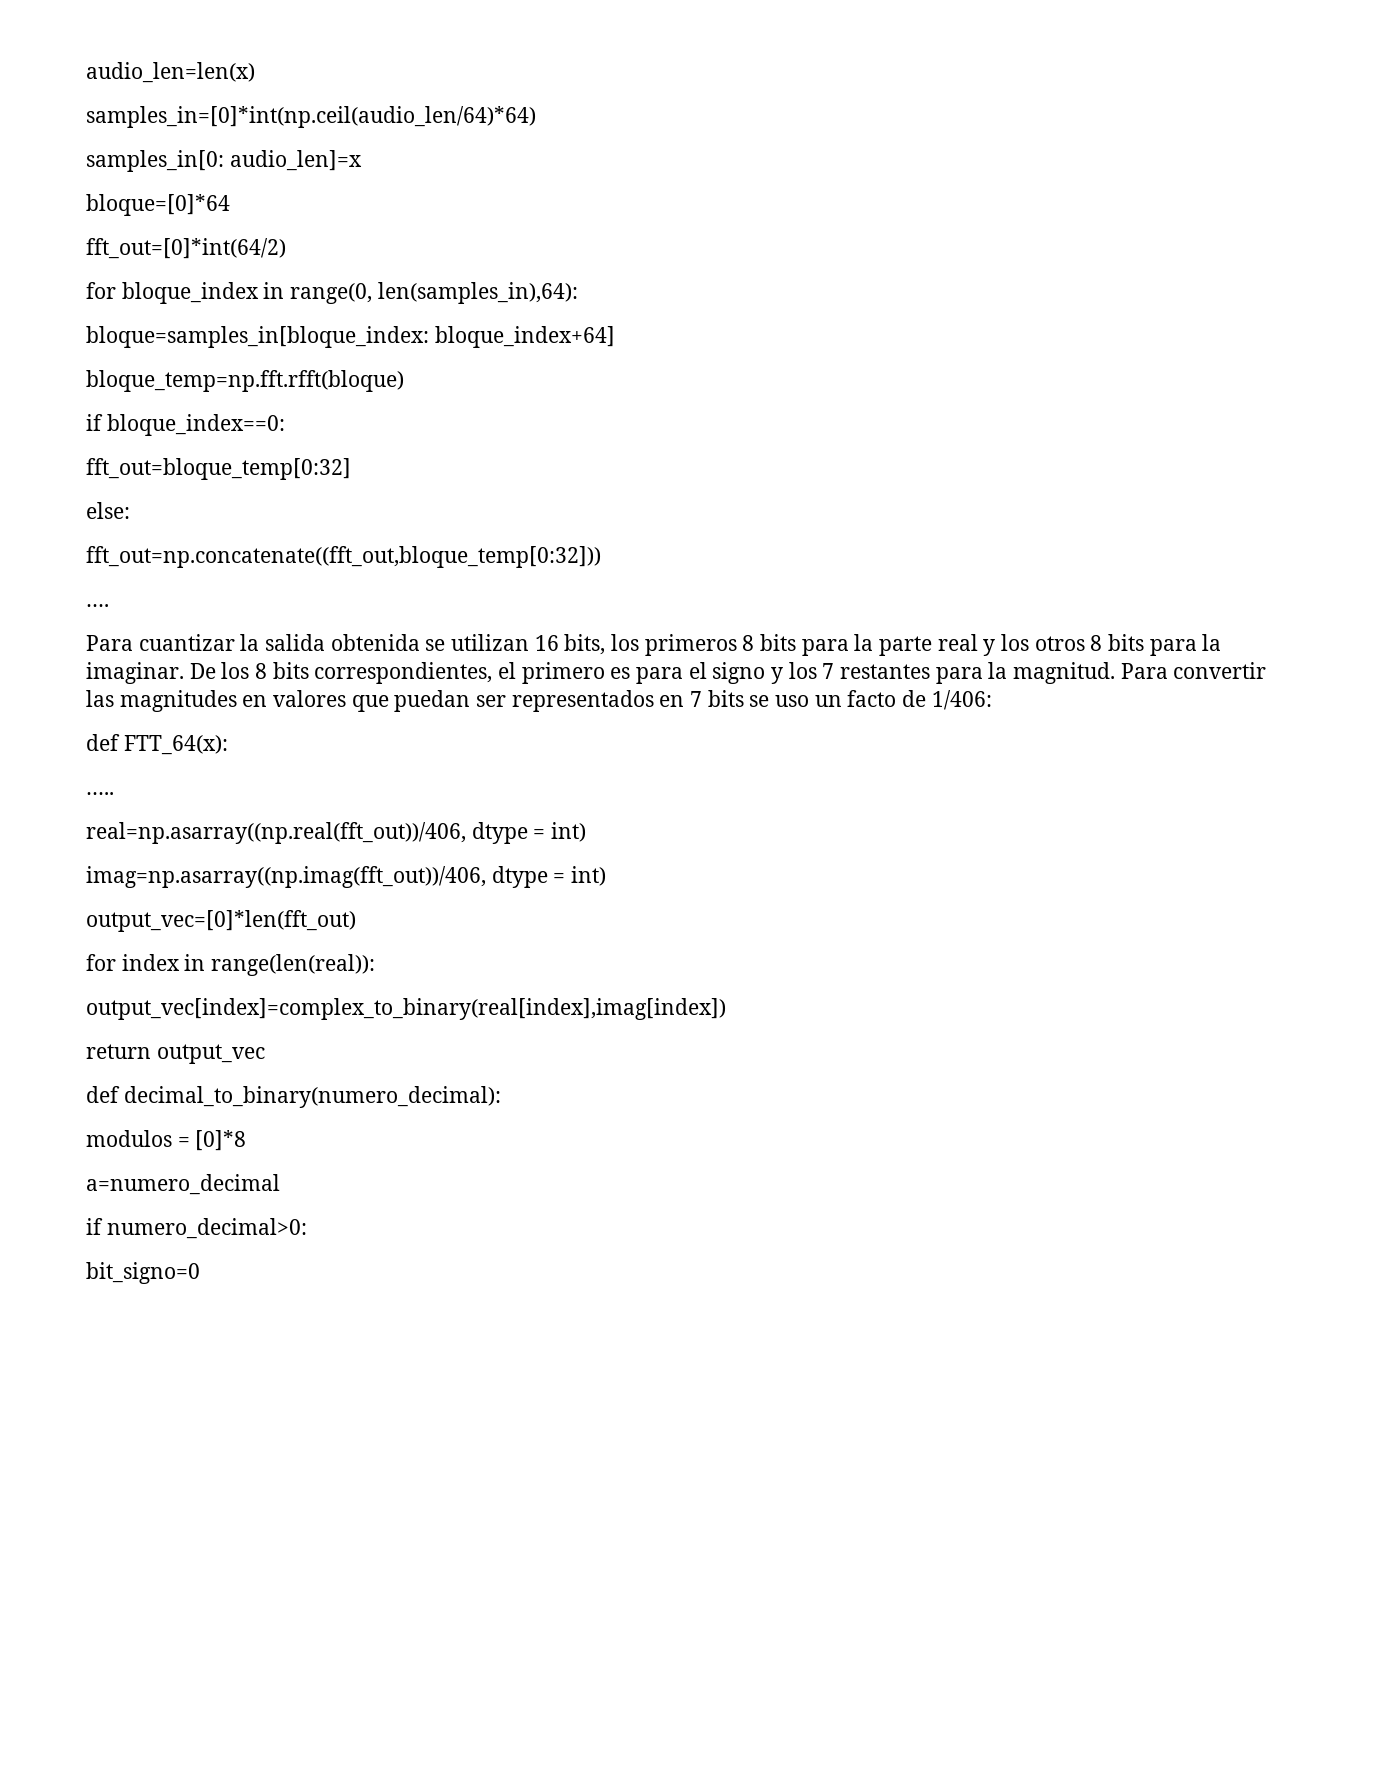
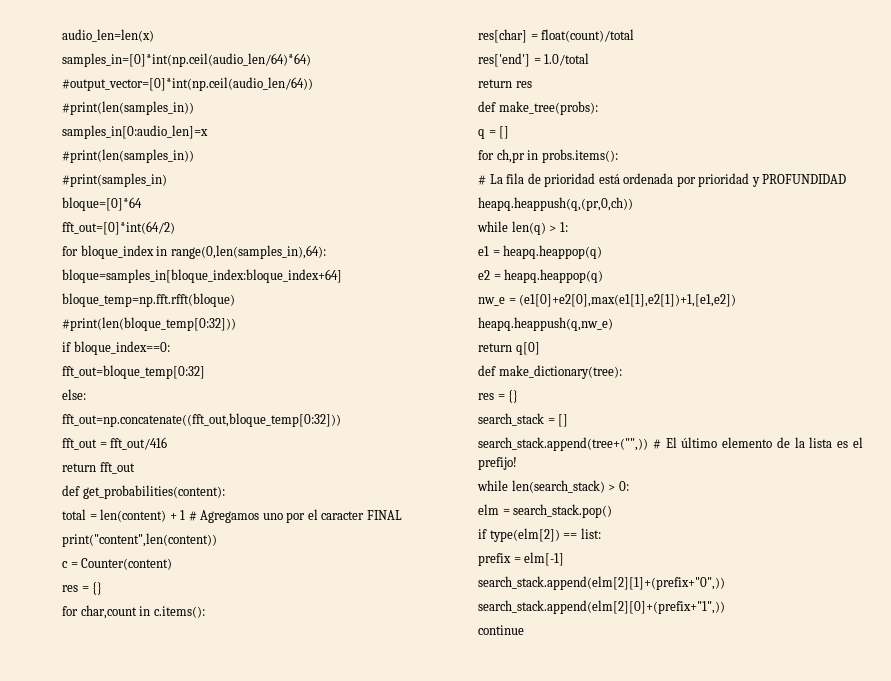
- samples_in[0: audio_len]=x
+ #output_vector=[0]*int(np.ceil(audio_len/64))
+ #print(len(samples_in))
+ samples_in[0:audio_len]=x
+ #print(len(samples_in))
+ #print(samples_in)
- for bloque_index in range(0, len(samples_in),64):
- bloque=samples_in[bloque_index: bloque_index+64]
+ for bloque_index in range(0,len(samples_in),64):
+ bloque=samples_in[bloque_index:bloque_index+64]
+ #print(len(bloque_temp[0:32]))
- ….
- Para cuantizar la salida obtenida se utilizan 16 bits, los primeros 8 bits para la parte real y los otros 8 bits para la imaginar. De los 8 bits correspondientes, el primero es para el signo y los 7 restantes para la magnitud. Para convertir las magnitudes en valores que puedan ser representados en 7 bits se uso un facto de 1/406:
- def FTT_64(x):
- …..
- real=np.asarray((np.real(fft_out))/406, dtype = int)
- imag=np.asarray((np.imag(fft_out))/406, dtype = int)
- output_vec=[0]*len(fft_out)
- for index in range(len(real)):
- output_vec[index]=complex_to_binary(real[index],imag[index])
- return output_vec
- def decimal_to_binary(numero_decimal):
- modulos = [0]*8
- a=numero_decimal
- if numero_decimal>0:
- bit_signo=0
+ fft_out = fft_out/416
+ return fft_out
+ def get_probabilities(content):
+ total = len(content) + 1 # Agregamos uno por el caracter FINAL
+ print("content",len(content))
+ c = Counter(content)
+ res = {}
+ for char,count in c.items():
+ res[char] = float(count)/total
+ res['end'] = 1.0/total
+ return res
+ def make_tree(probs):
+ q = []
+ for ch,pr in probs.items():
+ # La fila de prioridad está ordenada por prioridad y PROFUNDIDAD
+ heapq.heappush(q,(pr,0,ch))
+ while len(q) > 1:
+ e1 = heapq.heappop(q)
+ e2 = heapq.heappop(q)
+ nw_e = (e1[0]+e2[0],max(e1[1],e2[1])+1,[e1,e2])
+ heapq.heappush(q,nw_e)
+ return q[0]
+ def make_dictionary(tree):
+ res = {}
+ search_stack = []
+ search_stack.append(tree+("",)) # El último elemento de la lista es el prefijo!
+ while len(search_stack) > 0:
+ elm = search_stack.pop()
+ if type(elm[2]) == list:
+ prefix = elm[-1]
+ search_stack.append(elm[2][1]+(prefix+"0",))
+ search_stack.append(elm[2][0]+(prefix+"1",))
+ continue

